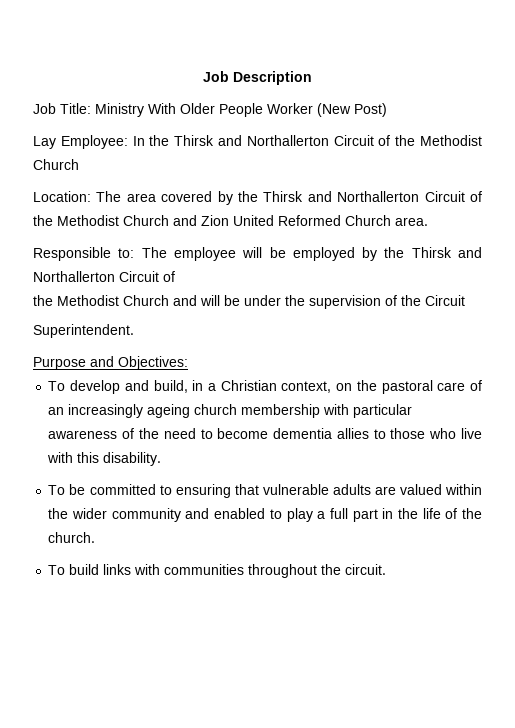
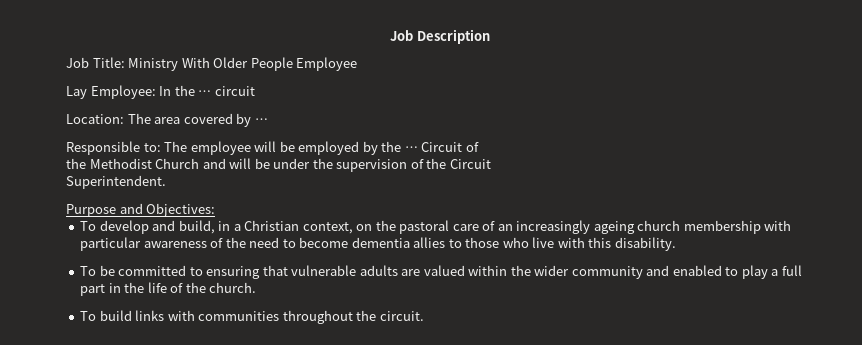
- Job Title: Ministry With Older People Worker (New Post)
+ Job Title: Ministry With Older People Employee
- Lay Employee: In the Thirsk and Northallerton Circuit of the Methodist Church
+ Lay Employee: In the … circuit
- Location: The area covered by the Thirsk and Northallerton Circuit of the Methodist Church and Zion United Reformed Church area.
+ Location: The area covered by …
- Responsible to: The employee will be employed by the Thirsk and Northallerton Circuit of
+ Responsible to: The employee will be employed by the … Circuit of

